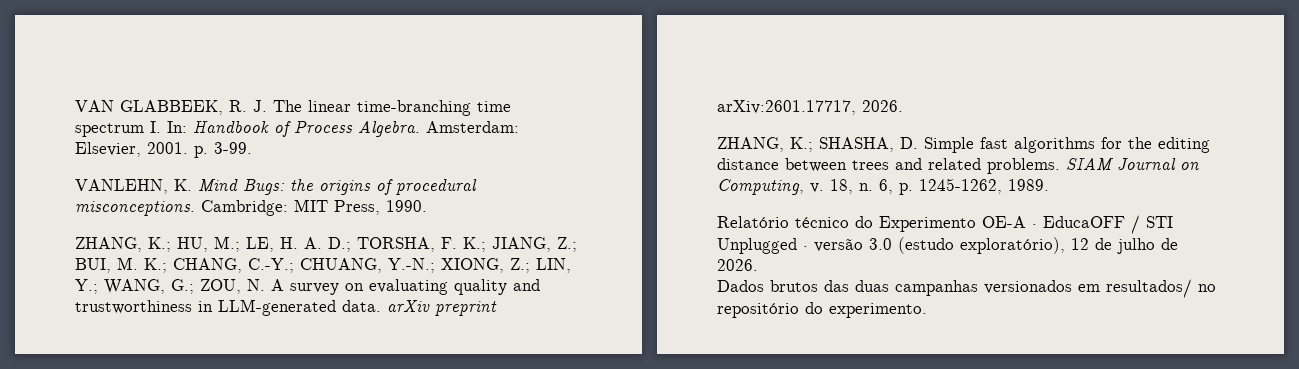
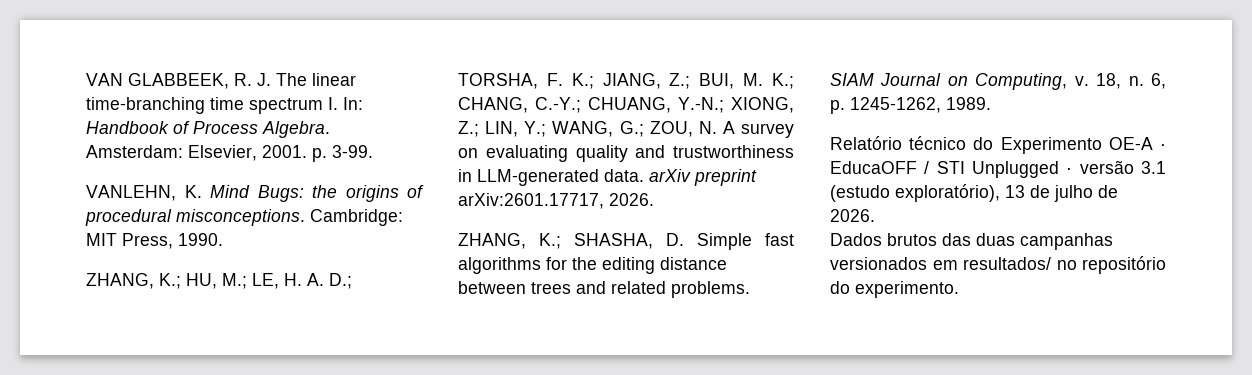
- Relatório técnico do Experimento OE-A · EducaOFF / STI Unplugged · versão 3.0 (estudo exploratório), 12 de julho de 2026.
+ Relatório técnico do Experimento OE-A · EducaOFF / STI Unplugged · versão 3.1 (estudo exploratório), 13 de julho de 2026.

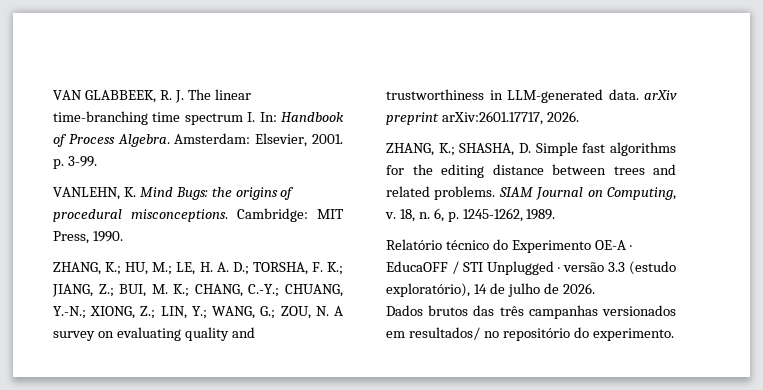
- Relatório técnico do Experimento OE-A · EducaOFF / STI Unplugged · versão 3.1 (estudo exploratório), 13 de julho de 2026.
+ Relatório técnico do Experimento OE-A · EducaOFF / STI Unplugged · versão 3.3 (estudo exploratório), 14 de julho de 2026.
- Dados brutos das duas campanhas versionados em resultados/ no repositório do experimento.
+ Dados brutos das três campanhas versionados em resultados/ no repositório do experimento.

